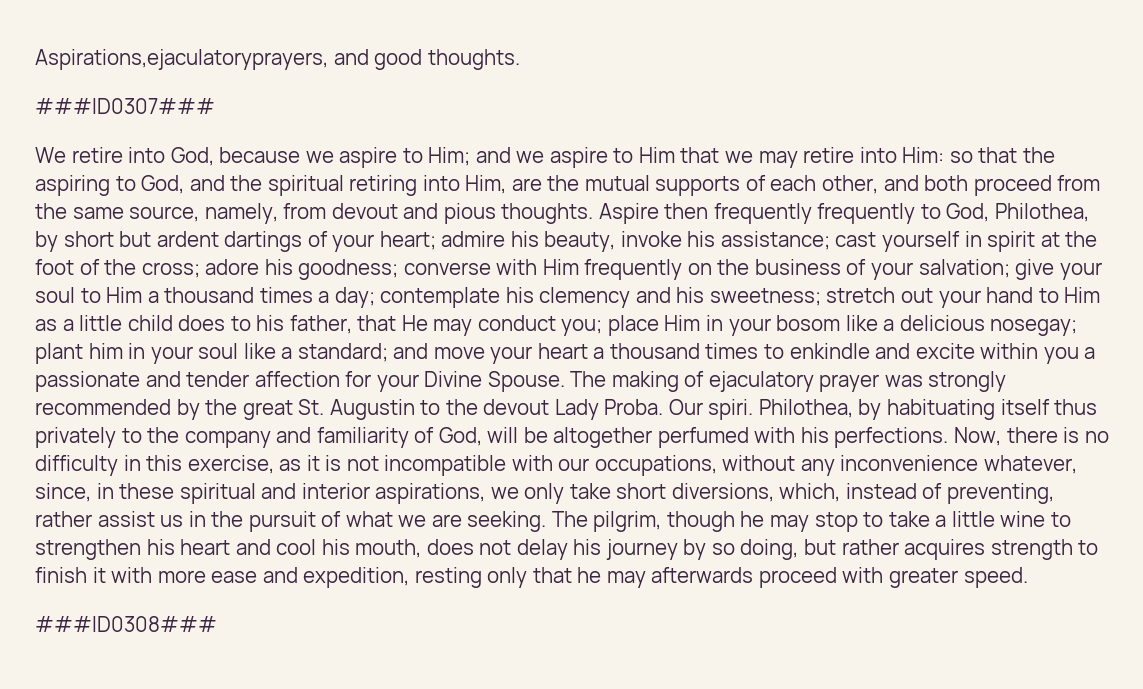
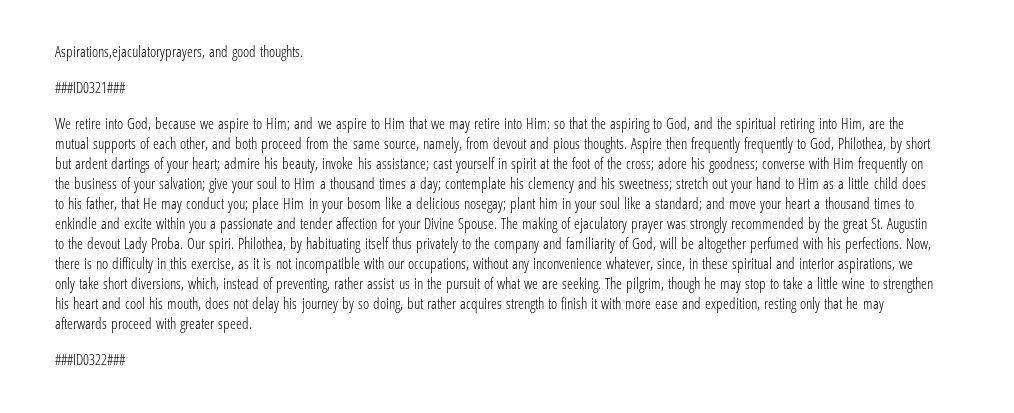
- ###ID0307###
+ ###ID0321###
- ###ID0308###
+ ###ID0322###

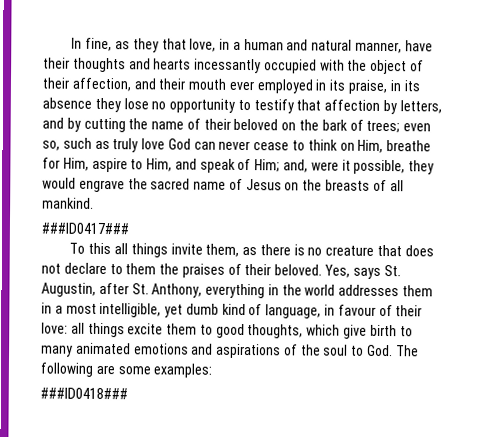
- Aspirations,ejaculatoryprayers, and good thoughts.
- ###ID0321###
- We retire into God, because we aspire to Him; and we aspire to Him that we may retire into Him: so that the aspiring to God, and the spiritual retiring into Him, are the mutual supports of each other, and both proceed from the same source, namely, from devout and pious thoughts. Aspire then frequently frequently to God, Philothea, by short but ardent dartings of your heart; admire his beauty, invoke his assistance; cast yourself in spirit at the foot of the cross; adore his goodness; converse with Him frequently on the business of your salvation; give your soul to Him a thousand times a day; contemplate his clemency and his sweetness; stretch out your hand to Him as a little child does to his father, that He may conduct you; place Him in your bosom like a delicious nosegay; plant him in your soul like a standard; and move your heart a thousand times to enkindle and excite within you a passionate and tender affection for your Divine Spouse. The making of ejaculatory prayer was strongly recommended by the great St. Augustin to the devout Lady Proba. Our spiri. Philothea, by habituating itself thus privately to the company and familiarity of God, will be altogether perfumed with his perfections. Now, there is no difficulty in this exercise, as it is not incompatible with our occupations, without any inconvenience whatever, since, in these spiritual and interior aspirations, we only take short diversions, which, instead of preventing, rather assist us in the pursuit of what we are seeking. The pilgrim, though he may stop to take a little wine to strengthen his heart and cool his mouth, does not delay his journey by so doing, but rather acquires strength to finish it with more ease and expedition, resting only that he may afterwards proceed with greater speed.
- ###ID0322###
+ In fine, as they that love, in a human and natural manner, have their thoughts and hearts incessantly occupied with the object of their affection, and their mouth ever employed in its praise, in its absence they lose no opportunity to testify that affection by letters, and by cutting the name of their beloved on the bark of trees; even so, such as truly love God can never cease to think on Him, breathe for Him, aspire to Him, and speak of Him; and, were it possible, they would engrave the sacred name of Jesus on the breasts of all mankind.
+ ###ID0417###
+ To this all things invite them, as there is no creature that does not declare to them the praises of their beloved. Yes, says St. Augustin, after St. Anthony, everything in the world addresses them in a most intelligible, yet dumb kind of language, in favour of their love: all things excite them to good thoughts, which give birth to many animated emotions and aspirations of the soul to God. The following are some examples:
+ ###ID0418###

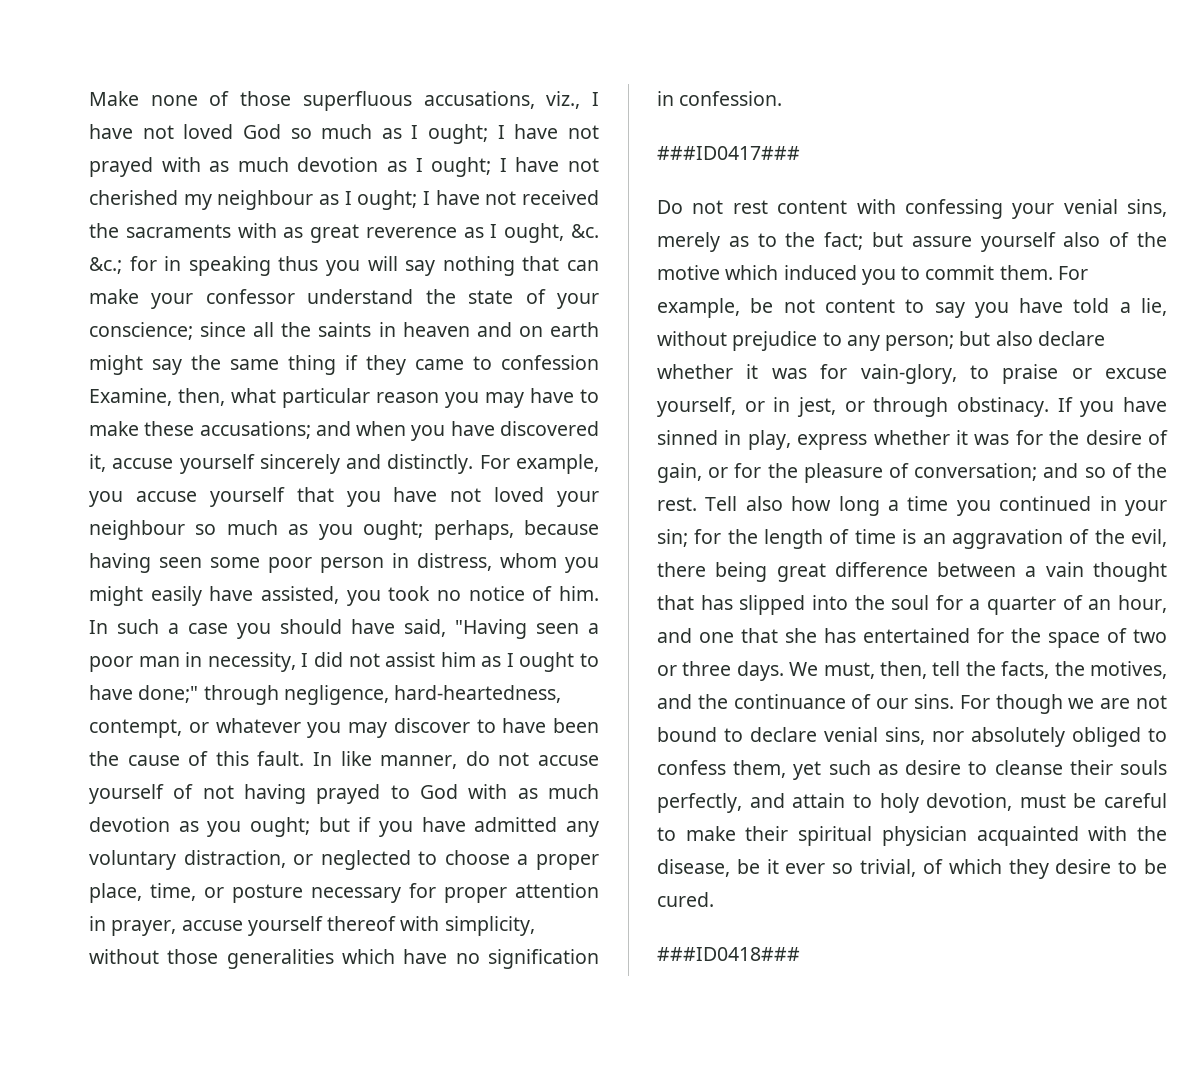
- In fine, as they that love, in a human and natural manner, have their thoughts and hearts incessantly occupied with the object of their affection, and their mouth ever employed in its praise, in its absence they lose no opportunity to testify that affection by letters, and by cutting the name of their beloved on the bark of trees; even so, such as truly love God can never cease to think on Him, breathe for Him, aspire to Him, and speak of Him; and, were it possible, they would engrave the sacred name of Jesus on the breasts of all mankind.
+ Make none of those superfluous accusations, viz., I have not loved God so much as I ought; I have not prayed with as much devotion as I ought; I have not cherished my neighbour as I ought; I have not received the sacraments with as great reverence as I ought, &c. &c.; for in speaking thus you will say nothing that can make your confessor understand the state of your conscience; since all the saints in heaven and on earth might say the same thing if they came to confession Examine, then, what particular reason you may have to make these accusations; and when you have discovered it, accuse yourself sincerely and distinctly. For example, you accuse yourself that you have not loved your neighbour so much as you ought; perhaps, because having seen some poor person in distress, whom you might easily have assisted, you took no notice of him. In such a case you should have said, "Having seen a poor man in necessity, I did not assist him as I ought to have done;" through negligence, hard-heartedness, contempt, or whatever you may discover to have been the cause of this fault. In like manner, do not accuse yourself of not having prayed to God with as much devotion as you ought; but if you have admitted any voluntary distraction, or neglected to choose a proper place, time, or posture necessary for proper attention in prayer, accuse yourself thereof with simplicity, without those generalities which have no signification in confession.
  ###ID0417###
- To this all things invite them, as there is no creature that does not declare to them the praises of their beloved. Yes, says St. Augustin, after St. Anthony, everything in the world addresses them in a most intelligible, yet dumb kind of language, in favour of their love: all things excite them to good thoughts, which give birth to many animated emotions and aspirations of the soul to God. The following are some examples:
+ Do not rest content with confessing your venial sins, merely as to the fact; but assure yourself also of the motive which induced you to commit them. For example, be not content to say you have told a lie, without prejudice to any person; but also declare whether it was for vain-glory, to praise or excuse yourself, or in jest, or through obstinacy. If you have sinned in play, express whether it was for the desire of gain, or for the pleasure of conversation; and so of the rest. Tell also how long a time you continued in your sin; for the length of time is an aggravation of the evil, there being great difference between a vain thought that has slipped into the soul for a quarter of an hour, and one that she has entertained for the space of two or three days. We must, then, tell the facts, the motives, and the continuance of our sins. For though we are not bound to declare venial sins, nor absolutely obliged to confess them, yet such as desire to cleanse their souls perfectly, and attain to holy devotion, must be careful to make their spiritual physician acquainted with the disease, be it ever so trivial, of which they desire to be cured.

